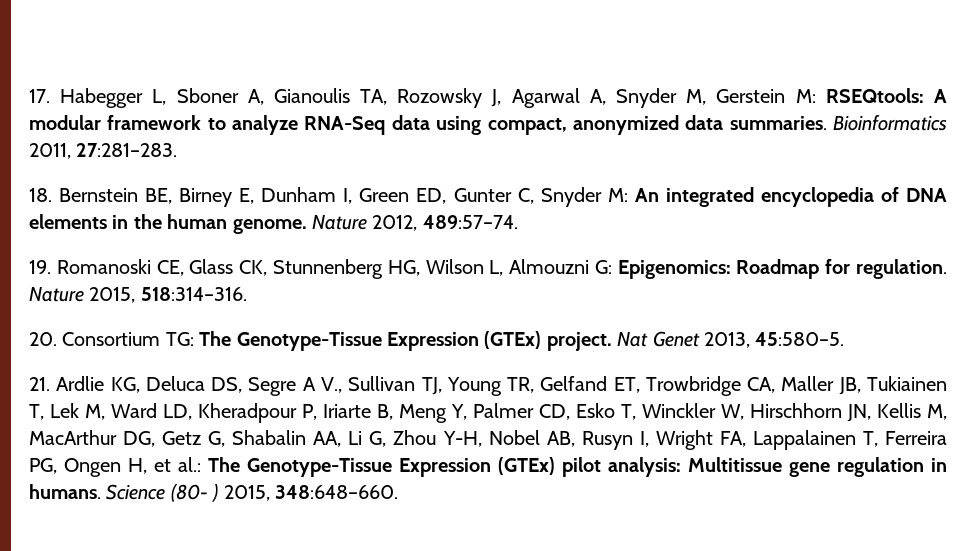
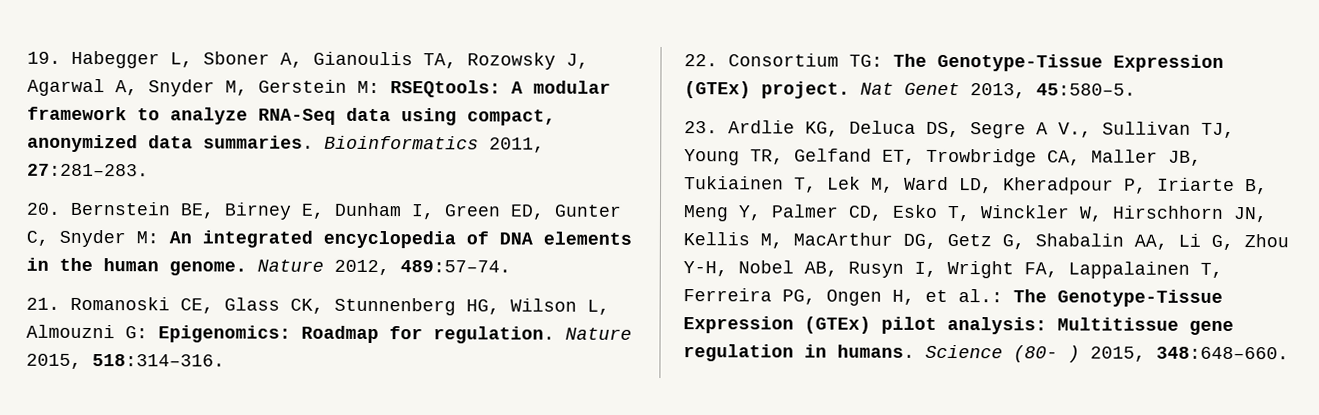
- 17. Habegger L, Sboner A, Gianoulis TA, Rozowsky J, Agarwal A, Snyder M, Gerstein M: RSEQtools: A modular framework to analyze RNA-Seq data using compact, anonymized data summaries.
+ 19. Habegger L, Sboner A, Gianoulis TA, Rozowsky J, Agarwal A, Snyder M, Gerstein M: RSEQtools: A modular framework to analyze RNA-Seq data using compact, anonymized data summaries.
- 18. Bernstein BE, Birney E, Dunham I, Green ED, Gunter C, Snyder M: An integrated encyclopedia of DNA elements in the human genome.
+ 20. Bernstein BE, Birney E, Dunham I, Green ED, Gunter C, Snyder M: An integrated encyclopedia of DNA elements in the human genome.
- 19. Romanoski CE, Glass CK, Stunnenberg HG, Wilson L, Almouzni G: Epigenomics: Roadmap for regulation.
+ 21. Romanoski CE, Glass CK, Stunnenberg HG, Wilson L, Almouzni G: Epigenomics: Roadmap for regulation.
- 20. Consortium TG: The Genotype-Tissue Expression (GTEx) project.
+ 22. Consortium TG: The Genotype-Tissue Expression (GTEx) project.
- 21. Ardlie KG, Deluca DS, Segre A V., Sullivan TJ, Young TR, Gelfand ET, Trowbridge CA, Maller JB, Tukiainen T, Lek M, Ward LD, Kheradpour P, Iriarte B, Meng Y, Palmer CD, Esko T, Winckler W, Hirschhorn JN, Kellis M, MacArthur DG, Getz G, Shabalin AA, Li G, Zhou Y-H, Nobel AB, Rusyn I, Wright FA, Lappalainen T, Ferreira PG, Ongen H, et al.:
+ 23. Ardlie KG, Deluca DS, Segre A V., Sullivan TJ, Young TR, Gelfand ET, Trowbridge CA, Maller JB, Tukiainen T, Lek M, Ward LD, Kheradpour P, Iriarte B, Meng Y, Palmer CD, Esko T, Winckler W, Hirschhorn JN, Kellis M, MacArthur DG, Getz G, Shabalin AA, Li G, Zhou Y-H, Nobel AB, Rusyn I, Wright FA, Lappalainen T, Ferreira PG, Ongen H, et al.:

